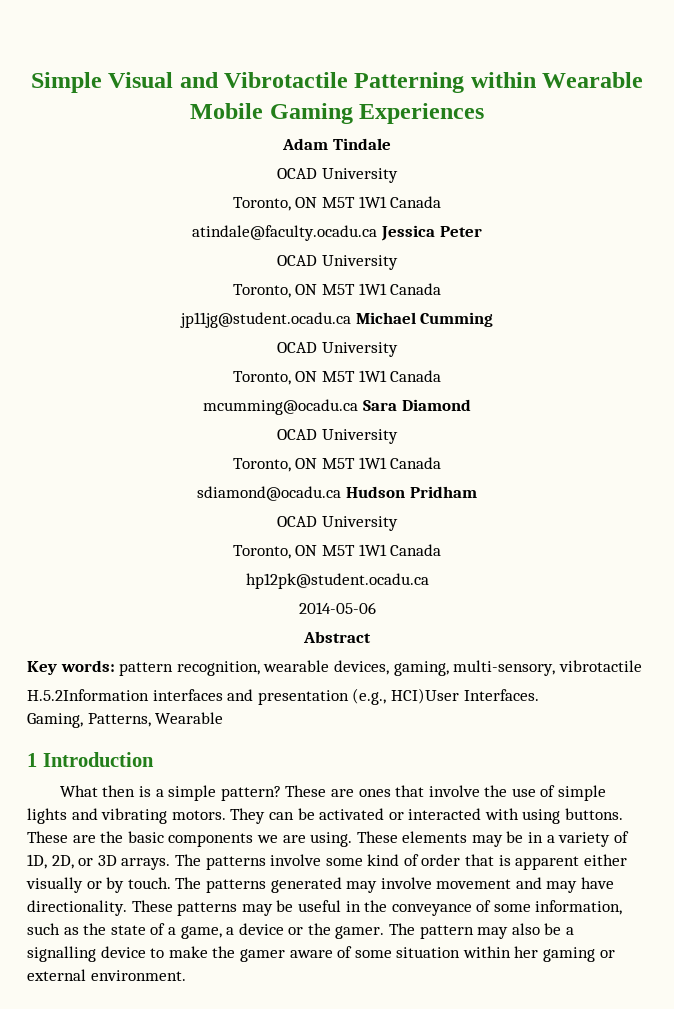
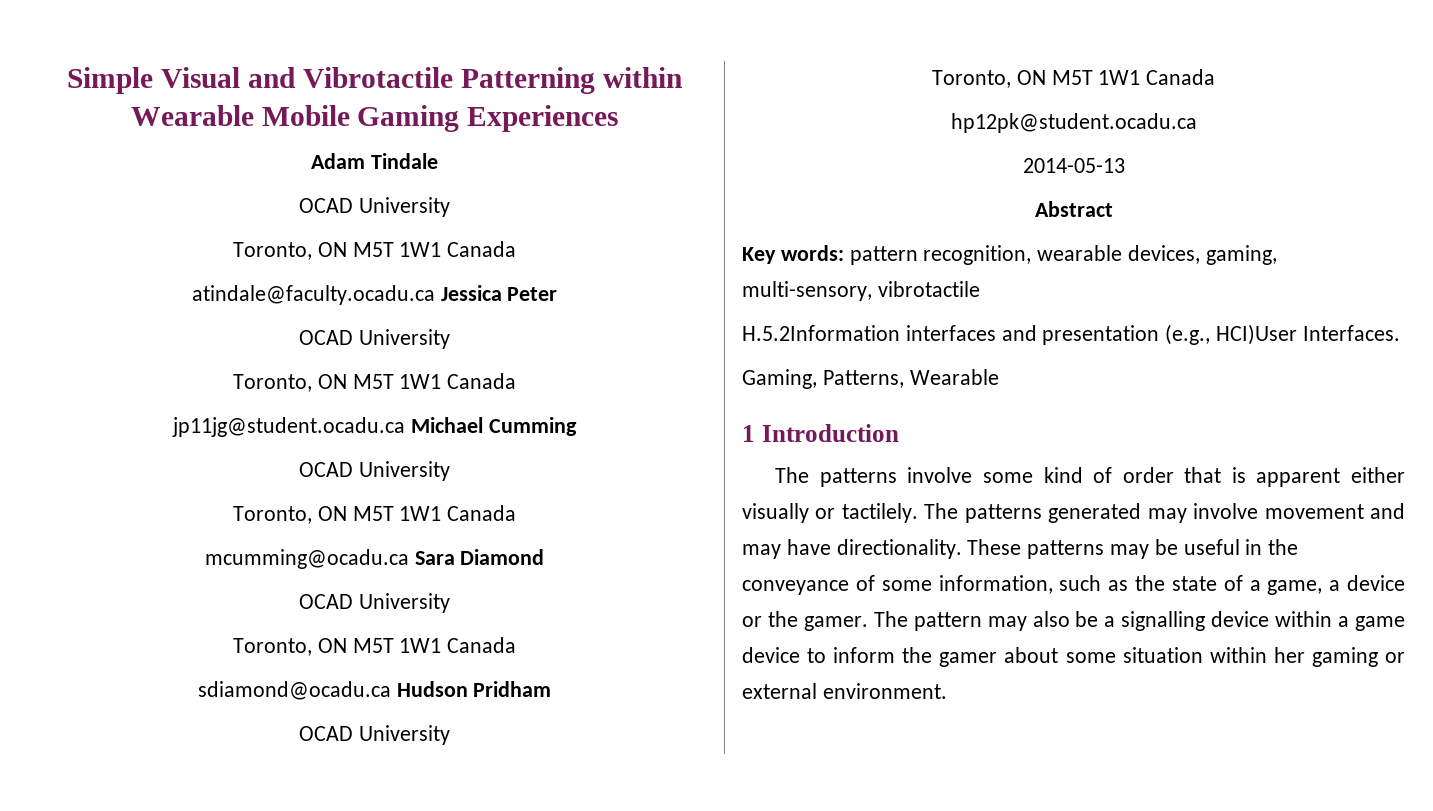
- 2014-05-06
+ 2014-05-13
- What then is a simple pattern? These are ones that involve the use of simple lights and vibrating motors. They can be activated or interacted with using buttons. These are the basic components we are using. These elements may be in a variety of 1D, 2D, or 3D arrays. The patterns involve some kind of order that is apparent either visually or by touch.
+ The patterns involve some kind of order that is apparent either visually or tactilely.
- The pattern may also be a signalling device to make the gamer aware of some situation within her gaming or external environment.
+ The pattern may also be a signalling device within a game device to inform the gamer about some situation within her gaming or external environment.

